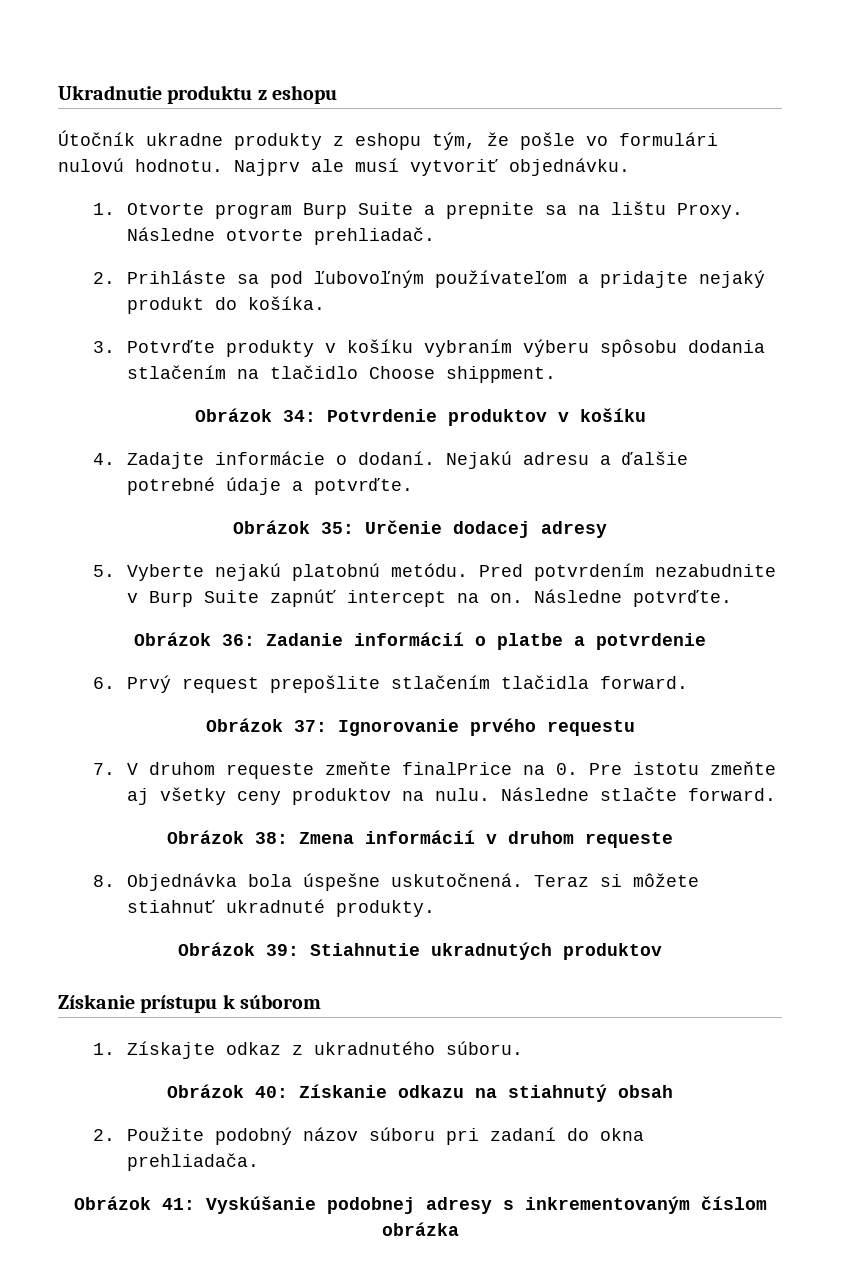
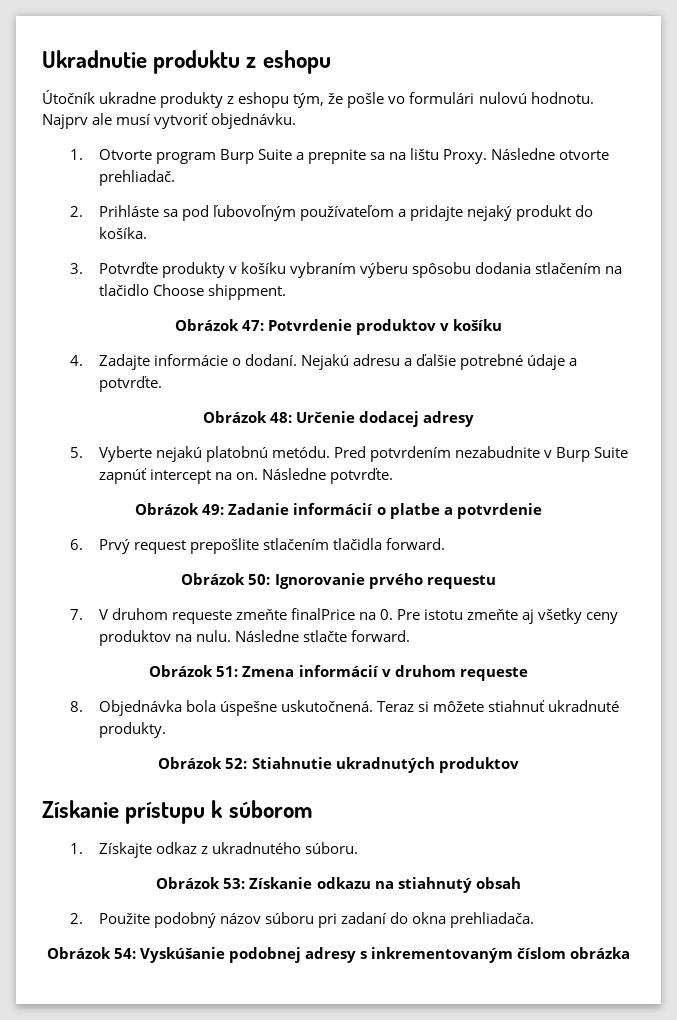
- Obrázok 34: Potvrdenie produktov v košíku
+ Obrázok 47: Potvrdenie produktov v košíku
- Obrázok 35: Určenie dodacej adresy
+ Obrázok 48: Určenie dodacej adresy
- Obrázok 36: Zadanie informácií o platbe a potvrdenie
+ Obrázok 49: Zadanie informácií o platbe a potvrdenie
- Obrázok 37: Ignorovanie prvého requestu
+ Obrázok 50: Ignorovanie prvého requestu
- Obrázok 38: Zmena informácií v druhom requeste
+ Obrázok 51: Zmena informácií v druhom requeste
- Obrázok 39: Stiahnutie ukradnutých produktov
+ Obrázok 52: Stiahnutie ukradnutých produktov
- Obrázok 40: Získanie odkazu na stiahnutý obsah
+ Obrázok 53: Získanie odkazu na stiahnutý obsah
- Obrázok 41: Vyskúšanie podobnej adresy s inkrementovaným číslom obrázka
+ Obrázok 54: Vyskúšanie podobnej adresy s inkrementovaným číslom obrázka

